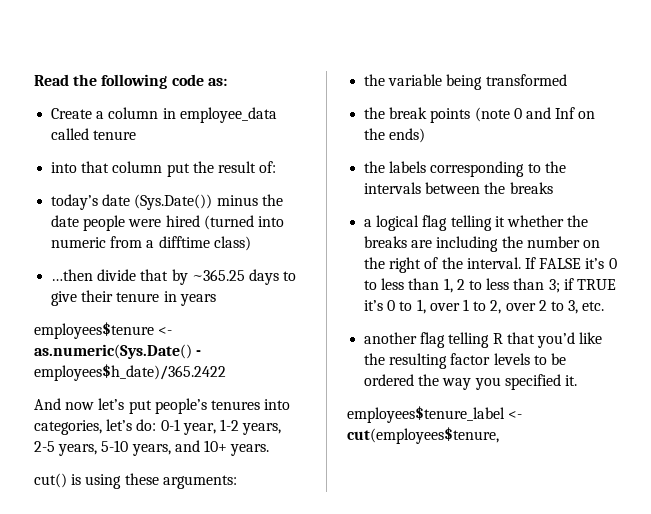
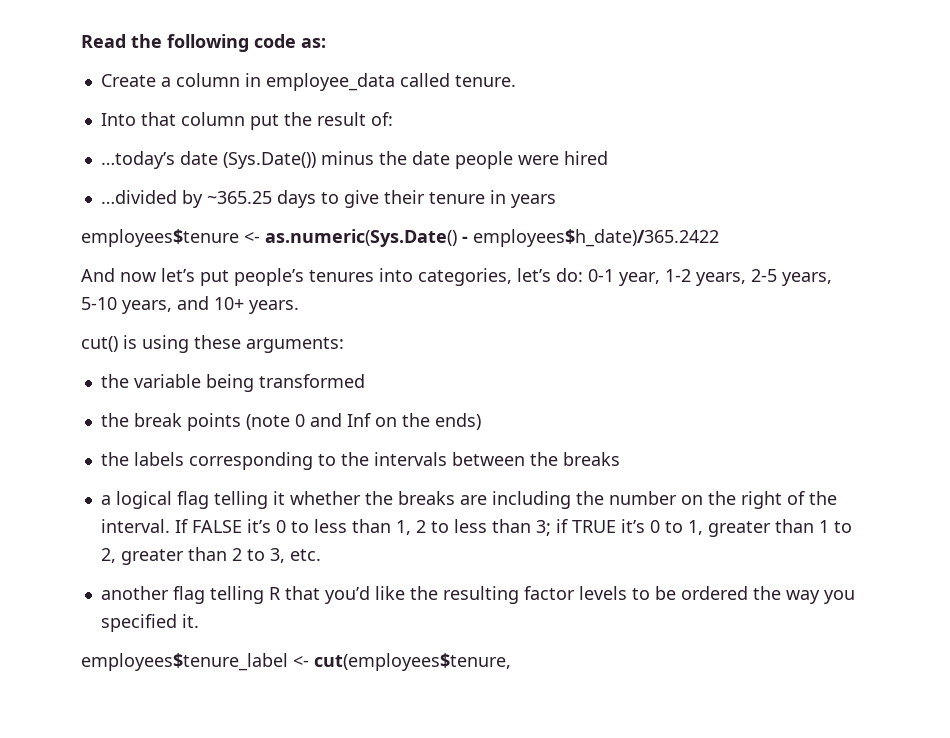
- Create a column in employee_data called tenure
- into that column put the result of:
+ Create a column in employee_data called tenure.
+ Into that column put the result of:
- today’s date (Sys.Date()) minus the date people were hired (turned into numeric from a difftime class)
- …then divide that by ~365.25 days to give their tenure in years
+ …today’s date (Sys.Date()) minus the date people were hired
+ …divided by ~365.25 days to give their tenure in years
- If FALSE it’s 0 to less than 1, 2 to less than 3; if TRUE it’s 0 to 1, over 1 to 2, over 2 to 3, etc.
+ If FALSE it’s 0 to less than 1, 2 to less than 3; if TRUE it’s 0 to 1, greater than 1 to 2, greater than 2 to 3, etc.

